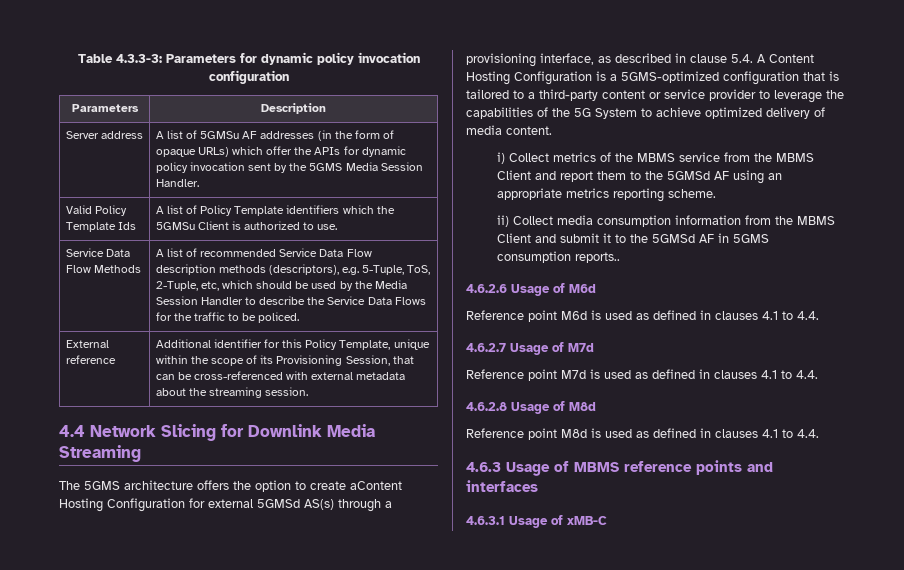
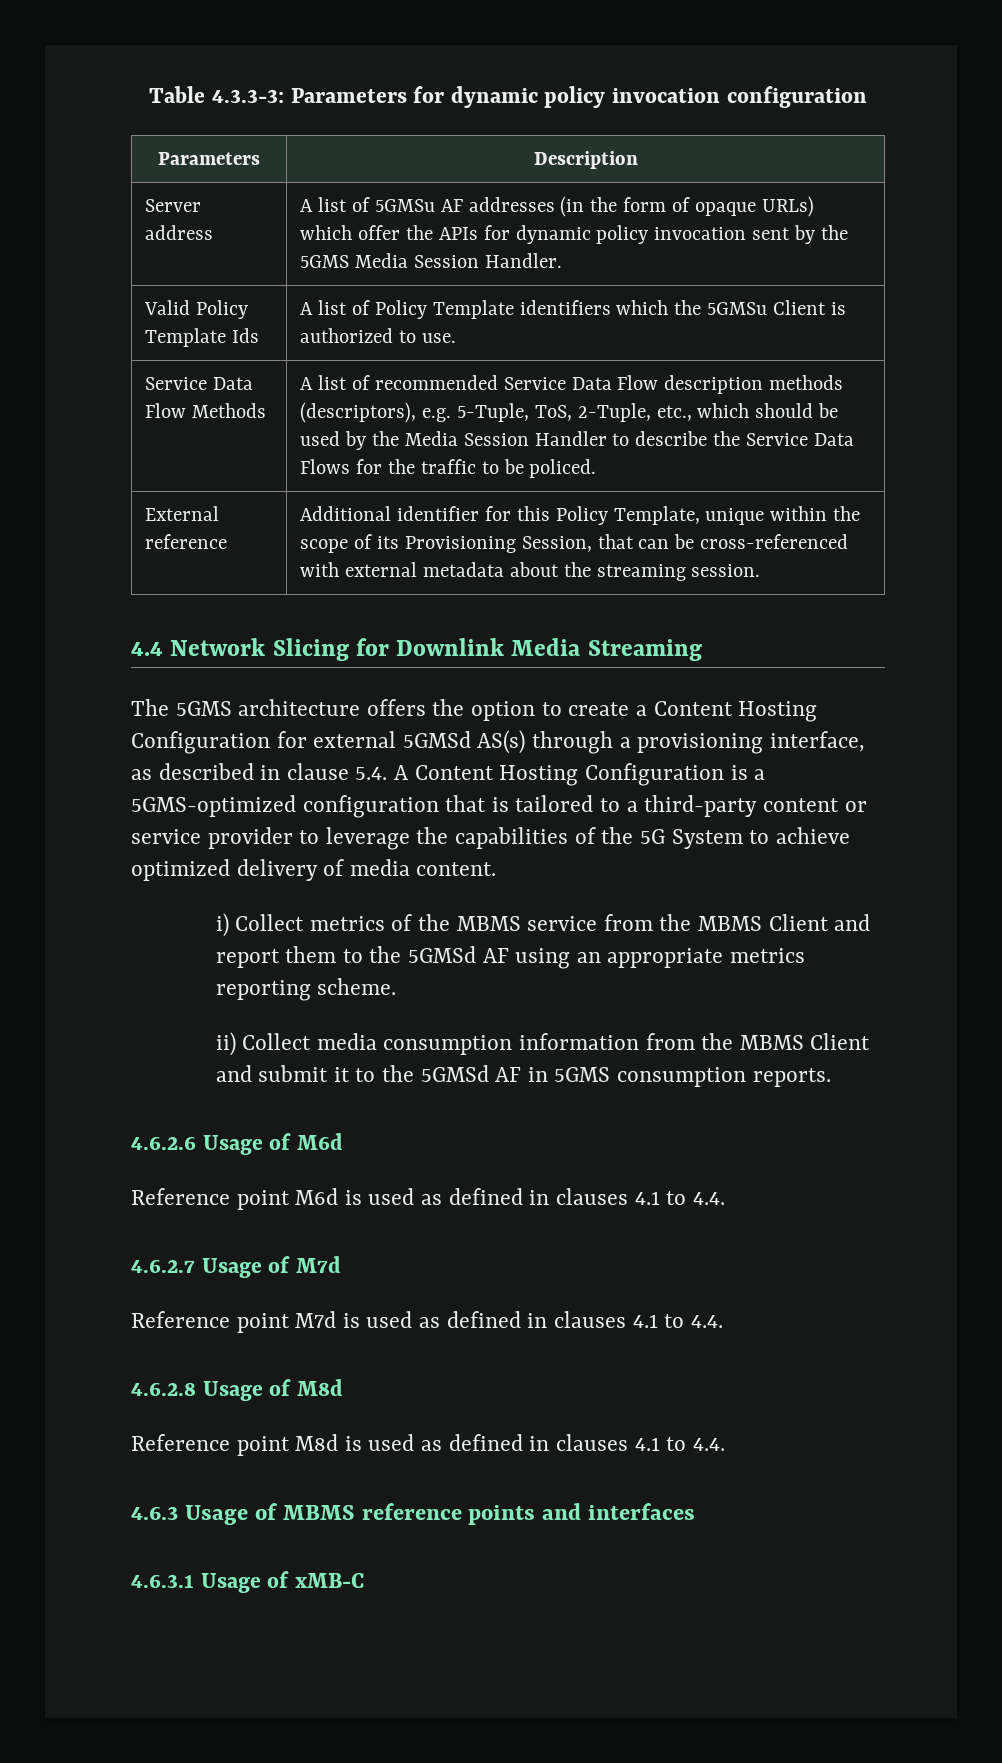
- Service Data Flow Methods | A list of recommended Service Data Flow description methods (descriptors), e.g. 5-Tuple, ToS, 2-Tuple, etc, which should be used by the Media Session Handler to describe the Service Data Flows for the traffic to be policed.
+ Service Data Flow Methods | A list of recommended Service Data Flow description methods (descriptors), e.g. 5-Tuple, ToS, 2-Tuple, etc., which should be used by the Media Session Handler to describe the Service Data Flows for the traffic to be policed.
- The 5GMS architecture offers the option to create aContent Hosting Configuration for external 5GMSd AS(s) through a provisioning interface, as described in clause 5.4. A Content Hosting Configuration is a 5GMS-optimized configuration that is tailored to a third-party content or service provider to leverage the capabilities of the 5G System to achieve optimized delivery of media content.
+ The 5GMS architecture offers the option to create a Content Hosting Configuration for external 5GMSd AS(s) through a provisioning interface, as described in clause 5.4. A Content Hosting Configuration is a 5GMS-optimized configuration that is tailored to a third-party content or service provider to leverage the capabilities of the 5G System to achieve optimized delivery of media content.
- ii) Collect media consumption information from the MBMS Client and submit it to the 5GMSd AF in 5GMS consumption reports..
+ ii) Collect media consumption information from the MBMS Client and submit it to the 5GMSd AF in 5GMS consumption reports.

